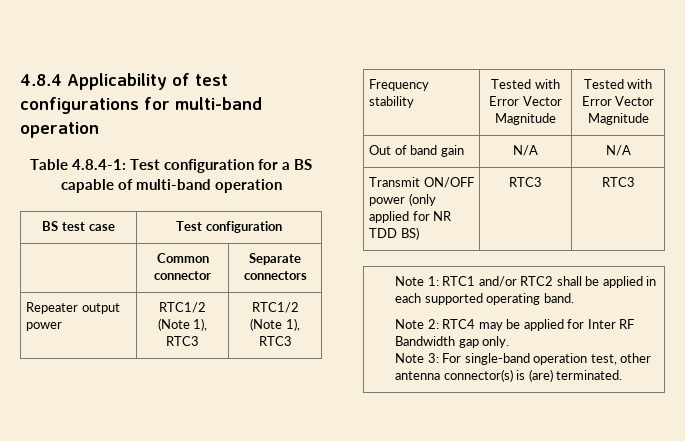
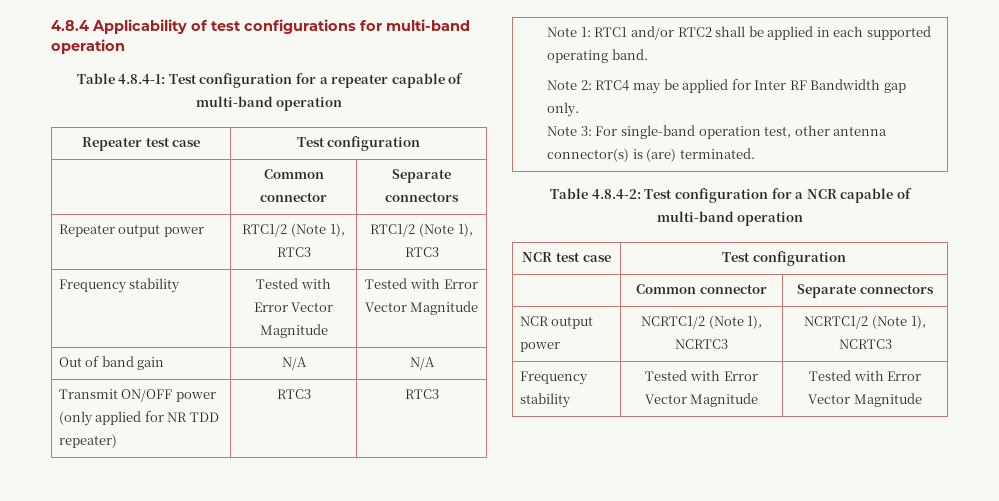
- Table 4.8.4-1: Test configuration for a BS capable of multi-band operation
- BS test case | Test configuration
+ Table 4.8.4-1: Test configuration for a repeater capable of multi-band operation
+ Repeater test case | Test configuration
- Transmit ON/OFF power (only applied for NR TDD BS) | RTC3 | RTC3
+ Transmit ON/OFF power (only applied for NR TDD repeater) | RTC3 | RTC3
+ Table 4.8.4-2: Test configuration for a NCR capable of multi-band operation
+ NCR test case | Test configuration
+ | Common connector | Separate connectors
+ NCR output power | NCRTC1/2 (Note 1), NCRTC3 | NCRTC1/2 (Note 1), NCRTC3
+ Frequency stability | Tested with Error Vector Magnitude | Tested with Error Vector Magnitude

